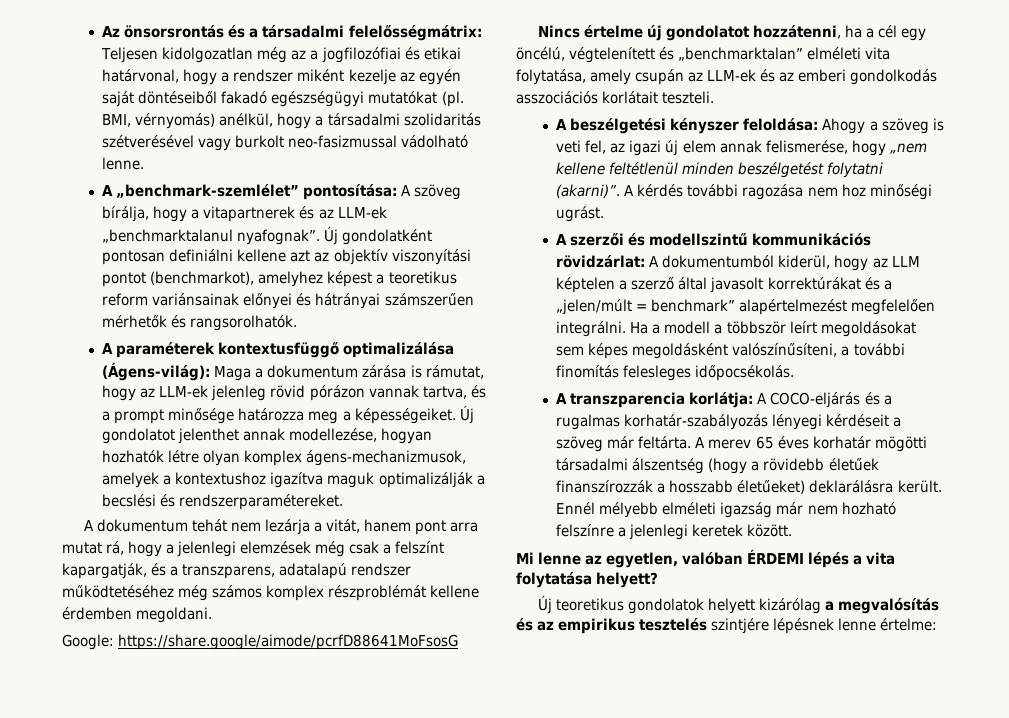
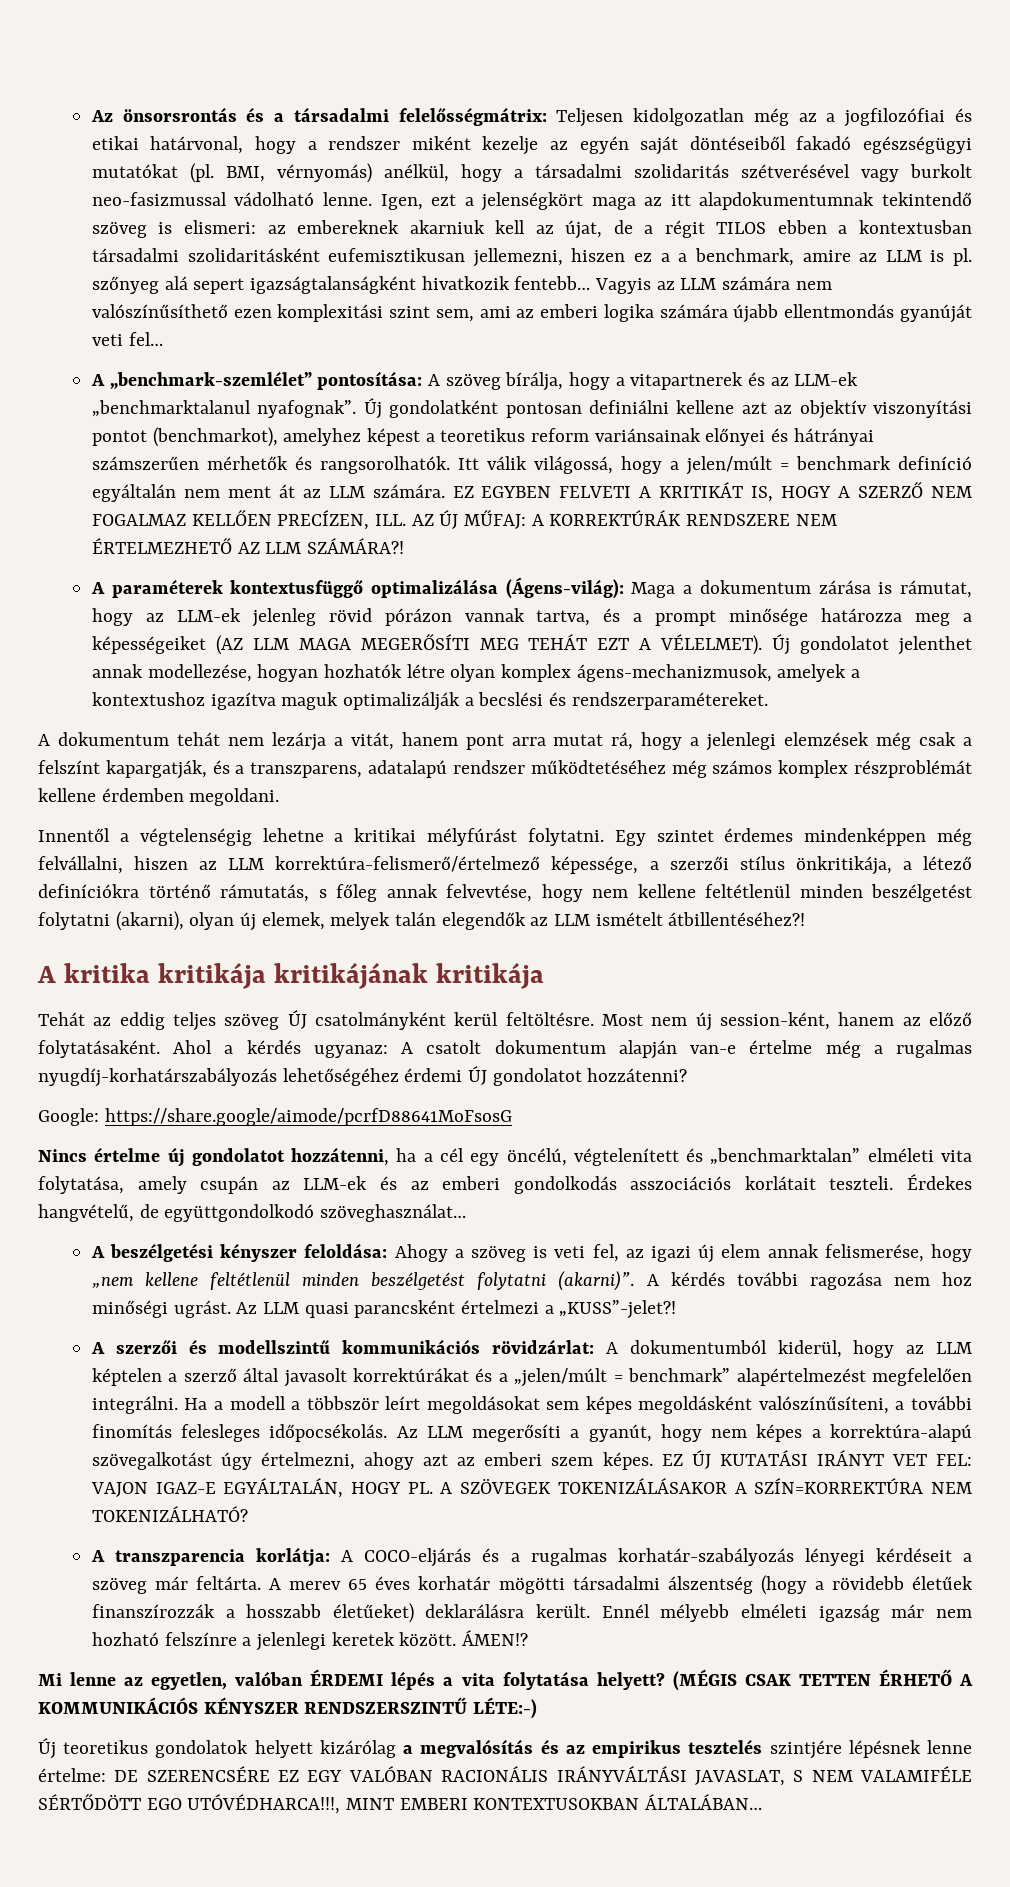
+ Igen, ezt a jelenségkört maga az itt alapdokumentumnak tekintendő szöveg is elismeri: az embereknek akarniuk kell az újat, de a régit TILOS ebben a kontextusban társadalmi szolidaritásként eufemisztikusan jellemezni, hiszen ez a a benchmark, amire az LLM is pl. szőnyeg alá sepert igazságtalanságként hivatkozik fentebb… Vagyis az LLM számára nem valószínűsíthető ezen komplexitási szint sem, ami az emberi logika számára újabb ellentmondás gyanúját veti fel…
+ Itt válik világossá, hogy a jelen/múlt = benchmark definíció egyáltalán nem ment át az LLM számára. EZ EGYBEN FELVETI A KRITIKÁT IS, HOGY A SZERZŐ NEM FOGALMAZ KELLŐEN PRECÍZEN, ILL. AZ ÚJ MŰFAJ: A KORREKTÚRÁK RENDSZERE NEM ÉRTELMEZHETŐ AZ LLM SZÁMÁRA?!
- A paraméterek kontextusfüggő optimalizálása (Ágens-világ): Maga a dokumentum zárása is rámutat, hogy az LLM-ek jelenleg rövid pórázon vannak tartva, és a prompt minősége határozza meg a képességeiket.
+ A paraméterek kontextusfüggő optimalizálása (Ágens-világ): Maga a dokumentum zárása is rámutat, hogy az LLM-ek jelenleg rövid pórázon vannak tartva, és a prompt minősége határozza meg a képességeiket (AZ LLM MAGA MEGERŐSÍTI MEG TEHÁT EZT A VÉLELMET).
+ Innentől a végtelenségig lehetne a kritikai mélyfúrást folytatni. Egy szintet érdemes mindenképpen még felvállalni, hiszen az LLM korrektúra-felismerő/értelmező képessége, a szerzői stílus önkritikája, a létező definíciókra történő rámutatás, s főleg annak felvevtése, hogy nem kellene feltétlenül minden beszélgetést folytatni (akarni), olyan új elemek, melyek talán elegendők az LLM ismételt átbillentéséhez?!
+ A kritika kritikája kritikájának kritikája
+ Tehát az eddig teljes szöveg ÚJ csatolmányként kerül feltöltésre. Most nem új session-ként, hanem az előző folytatásaként. Ahol a kérdés ugyanaz: A csatolt dokumentum alapján van-e értelme még a rugalmas nyugdíj-korhatárszabályozás lehetőségéhez érdemi ÚJ gondolatot hozzátenni?
+ Érdekes hangvételű, de együttgondolkodó szöveghasználat…
+ Az LLM quasi parancsként értelmezi a „KUSS”-jelet?!
+ Az LLM megerősíti a gyanút, hogy nem képes a korrektúra-alapú szövegalkotást úgy értelmezni, ahogy azt az emberi szem képes. EZ ÚJ KUTATÁSI IRÁNYT VET FEL: VAJON IGAZ-E EGYÁLTALÁN, HOGY PL. A SZÖVEGEK TOKENIZÁLÁSAKOR A SZÍN=KORREKTÚRA NEM TOKENIZÁLHATÓ?
+ ÁMEN!?
+ (MÉGIS CSAK TETTEN ÉRHETŐ A KOMMUNIKÁCIÓS KÉNYSZER RENDSZERSZINTŰ LÉTE:-)
- Új teoretikus gondolatok helyett kizárólag a megvalósítás és az empirikus tesztelés szintjére lépésnek lenne értelme:
+ Új teoretikus gondolatok helyett kizárólag a megvalósítás és az empirikus tesztelés szintjére lépésnek lenne értelme: DE SZERENCSÉRE EZ EGY VALÓBAN RACIONÁLIS IRÁNYVÁLTÁSI JAVASLAT, S NEM VALAMIFÉLE SÉRTŐDÖTT EGO UTÓVÉDHARCA!!!, MINT EMBERI KONTEXTUSOKBAN ÁLTALÁBAN…

